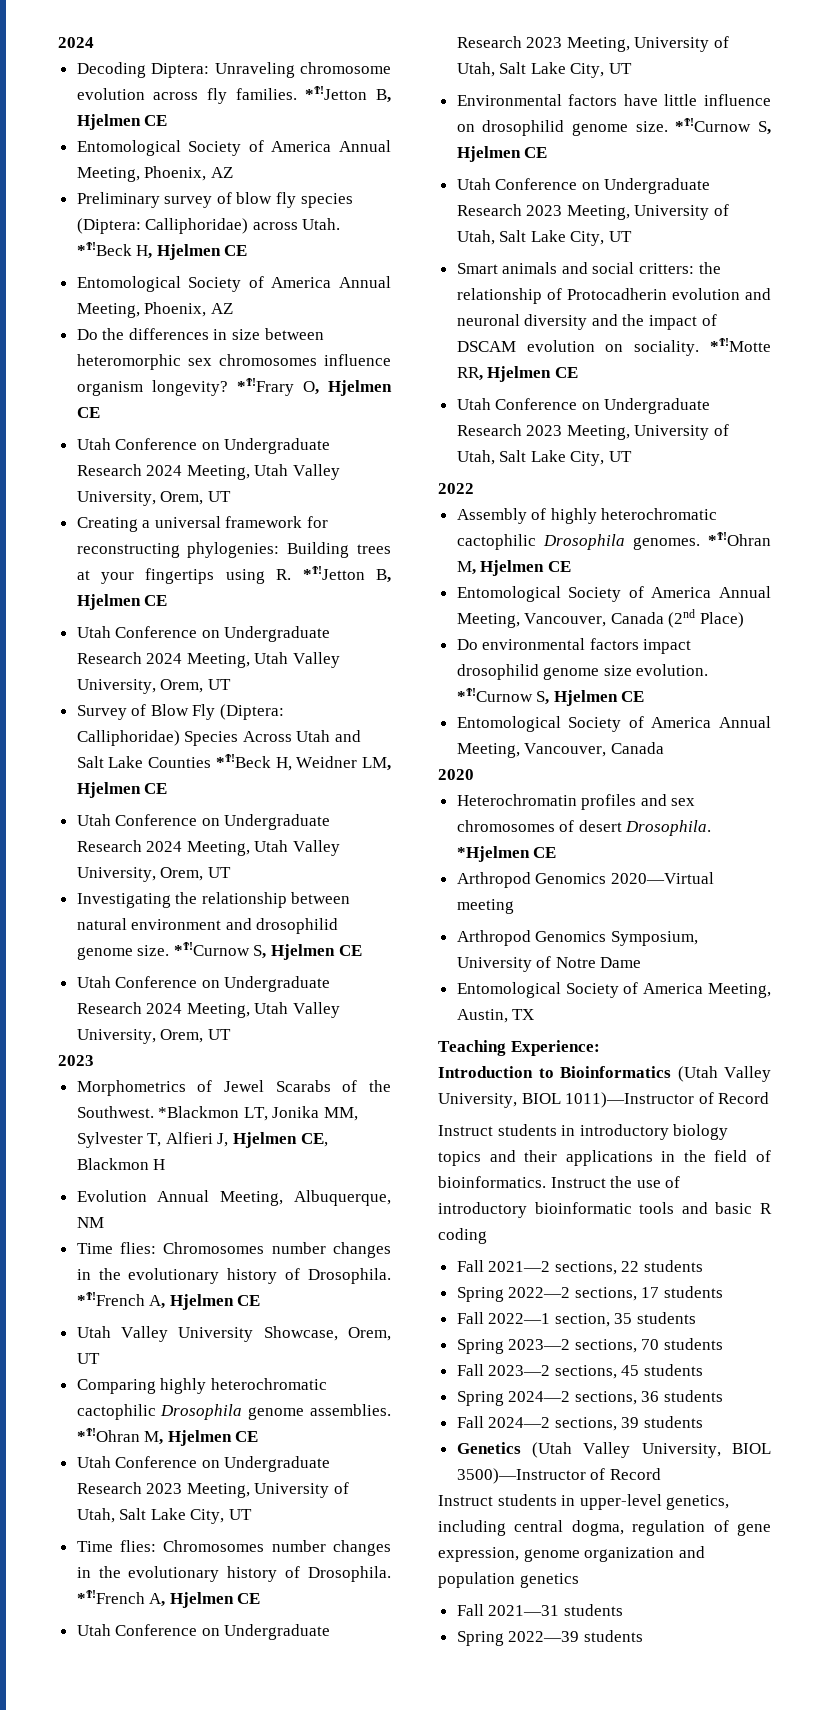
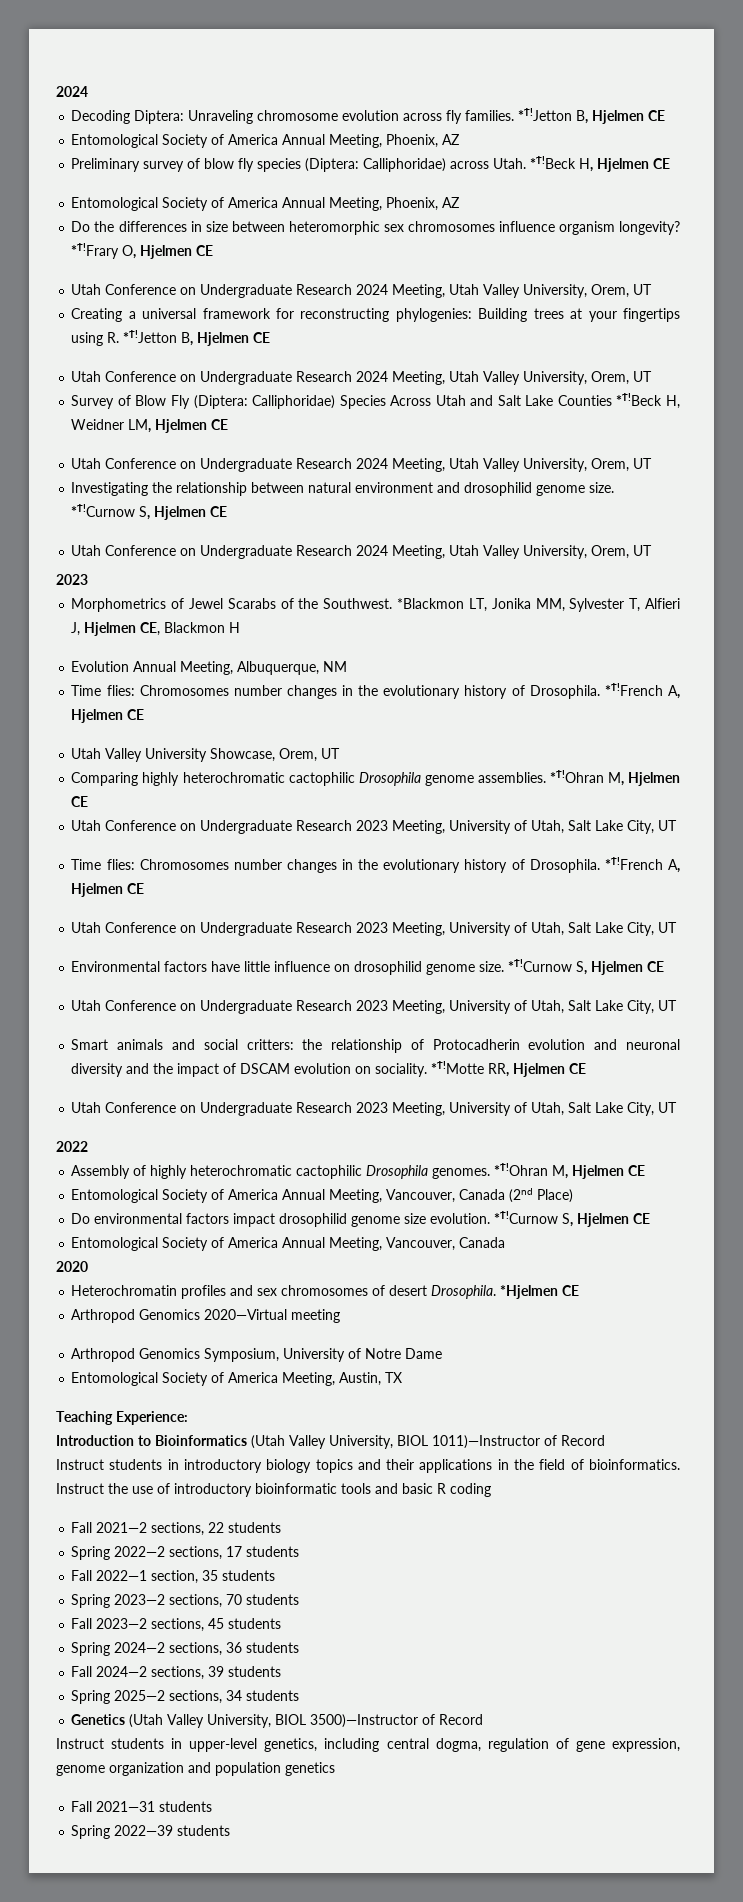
+ Spring 2025—2 sections, 34 students

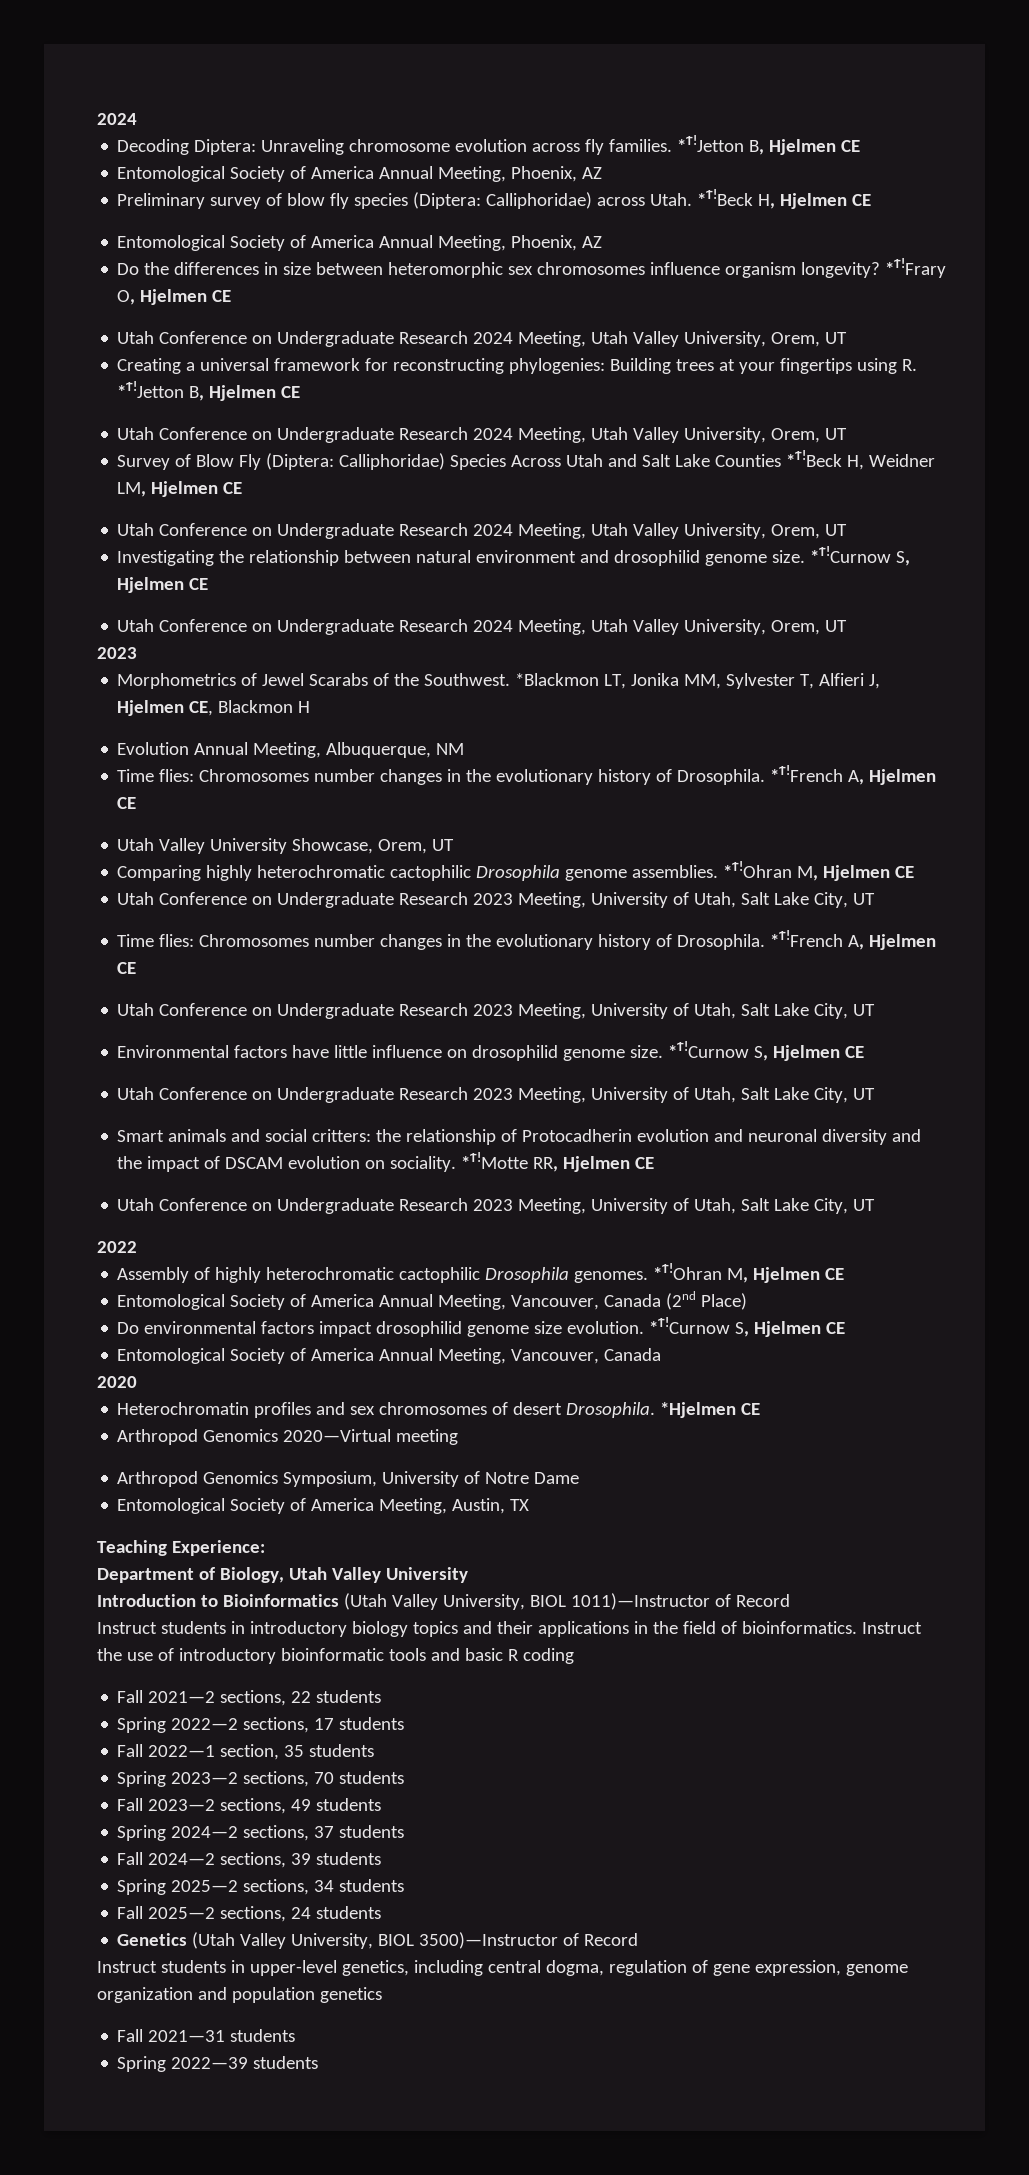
+ Department of Biology, Utah Valley University
- Fall 2023—2 sections, 45 students
+ Fall 2023—2 sections, 49 students
- Spring 2024—2 sections, 36 students
+ Spring 2024—2 sections, 37 students
+ Fall 2025—2 sections, 24 students

